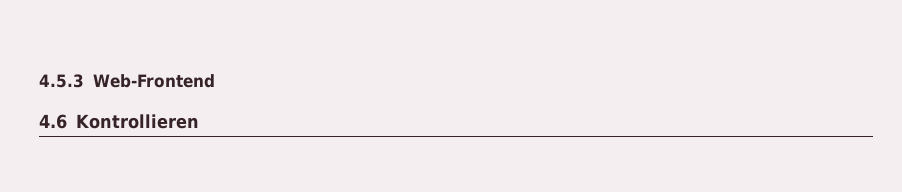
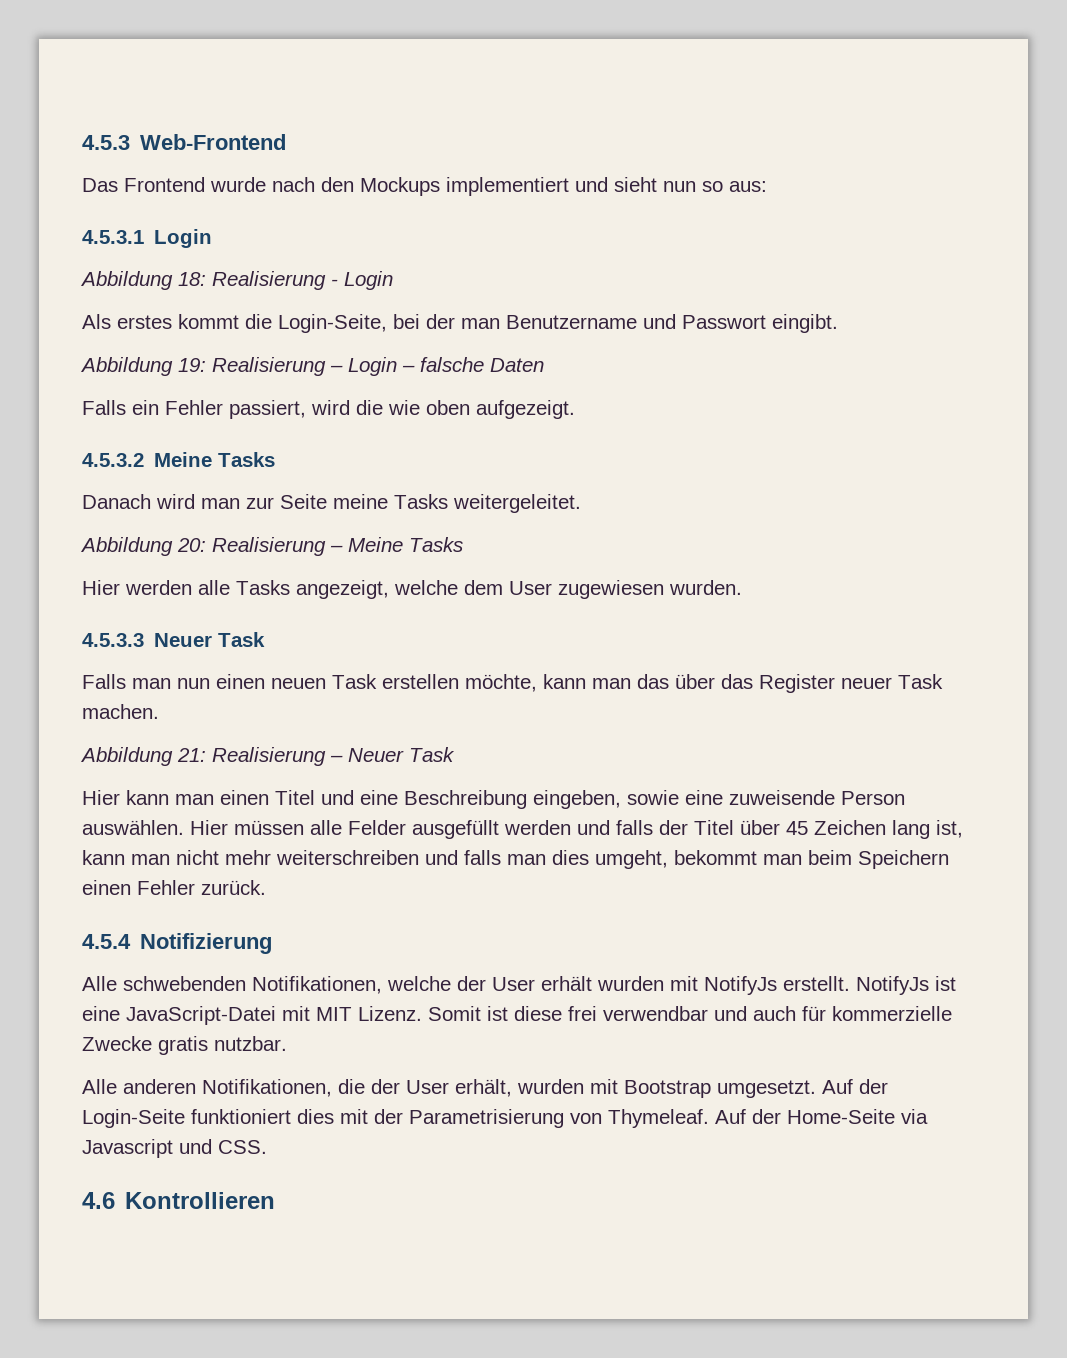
+ Das Frontend wurde nach den Mockups implementiert und sieht nun so aus:
+ 4.5.3.1 Login
+ Abbildung 18: Realisierung - Login
+ Als erstes kommt die Login-Seite, bei der man Benutzername und Passwort eingibt.
+ Abbildung 19: Realisierung – Login – falsche Daten
+ Falls ein Fehler passiert, wird die wie oben aufgezeigt.
+ 4.5.3.2 Meine Tasks
+ Danach wird man zur Seite meine Tasks weitergeleitet.
+ Abbildung 20: Realisierung – Meine Tasks
+ Hier werden alle Tasks angezeigt, welche dem User zugewiesen wurden.
+ 4.5.3.3 Neuer Task
+ Falls man nun einen neuen Task erstellen möchte, kann man das über das Register neuer Task machen.
+ Abbildung 21: Realisierung – Neuer Task
+ Hier kann man einen Titel und eine Beschreibung eingeben, sowie eine zuweisende Person auswählen. Hier müssen alle Felder ausgefüllt werden und falls der Titel über 45 Zeichen lang ist, kann man nicht mehr weiterschreiben und falls man dies umgeht, bekommt man beim Speichern einen Fehler zurück.
+ 4.5.4 Notifizierung
+ Alle schwebenden Notifikationen, welche der User erhält wurden mit NotifyJs erstellt. NotifyJs ist eine JavaScript-Datei mit MIT Lizenz. Somit ist diese frei verwendbar und auch für kommerzielle Zwecke gratis nutzbar.
+ Alle anderen Notifikationen, die der User erhält, wurden mit Bootstrap umgesetzt. Auf der Login-Seite funktioniert dies mit der Parametrisierung von Thymeleaf. Auf der Home-Seite via Javascript und CSS.

